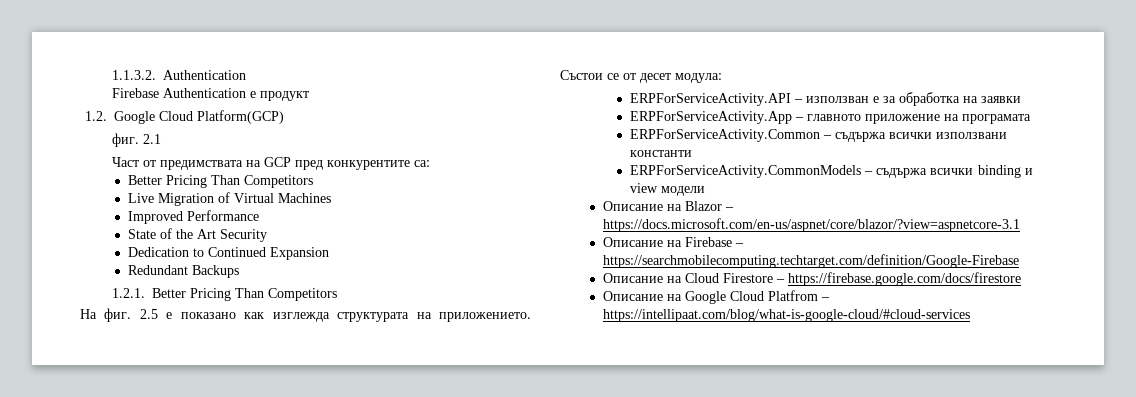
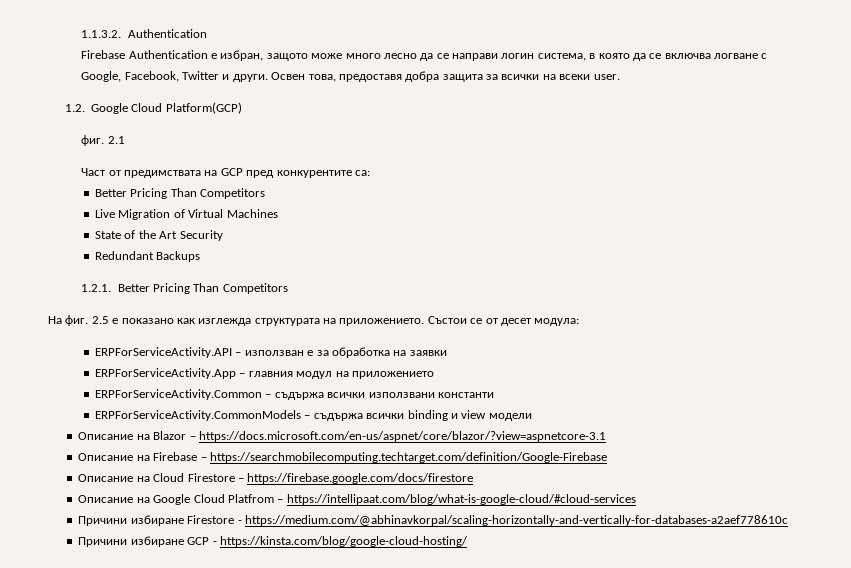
- Firebase Authentication е продукт
+ Firebase Authentication е избран, защото може много лесно да се направи логин система, в която да се включва логване с Google, Facebook, Twitter и други. Освен това, предоставя добра защита за всички на всеки user.
- Improved Performance
- Dedication to Continued Expansion
- ERPForServiceActivity.App – главното приложение на програмата
+ ERPForServiceActivity.App – главния модул на приложението
+ Причини избиране Firestore - https://medium.com/@abhinavkorpal/scaling-horizontally-and-vertically-for-databases-a2aef778610c
+ Причини избиране GCP - https://kinsta.com/blog/google-cloud-hosting/

